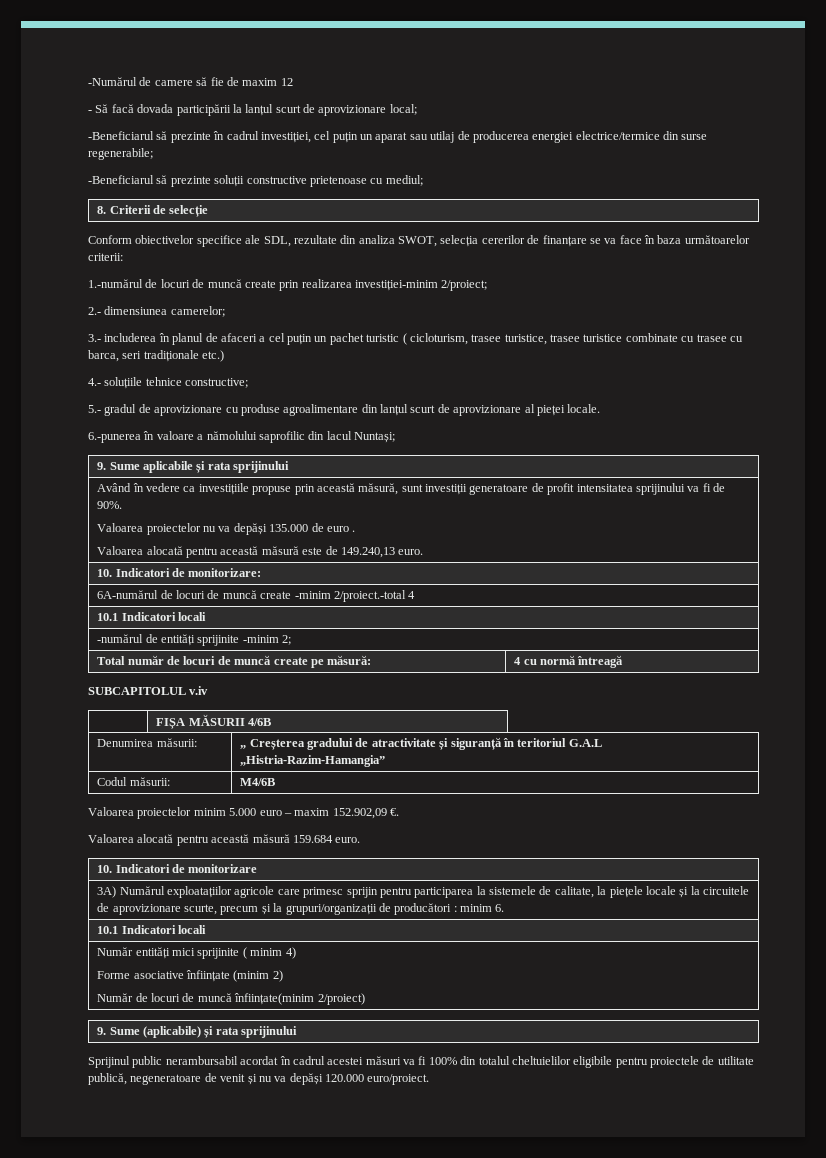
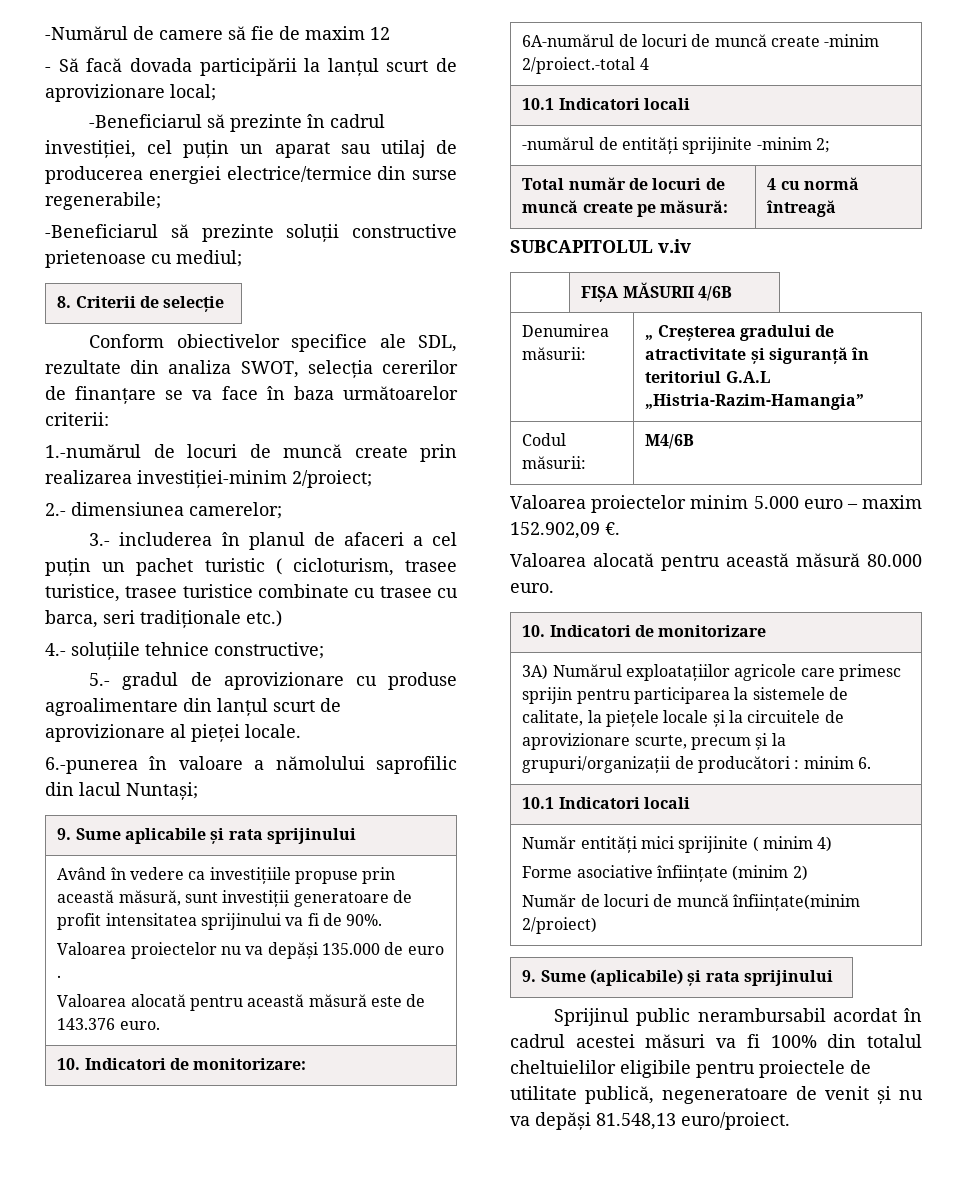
  Având în vedere ca investițiile propuse prin această măsură, sunt investiții generatoare de profit intensitatea sprijinului va fi de 90%.
  Valoarea proiectelor nu va depăși 135.000 de euro .
- Valoarea alocată pentru această măsură este de 149.240,13 euro.
+ Valoarea alocată pentru această măsură este de 143.376 euro.
- Valoarea alocată pentru această măsură 159.684 euro.
+ Valoarea alocată pentru această măsură 80.000 euro.
- Sprijinul public nerambursabil acordat în cadrul acestei măsuri va fi 100% din totalul cheltuielilor eligibile pentru proiectele de utilitate publică, negeneratoare de venit și nu va depăși 120.000 euro/proiect.
+ Sprijinul public nerambursabil acordat în cadrul acestei măsuri va fi 100% din totalul cheltuielilor eligibile pentru proiectele de utilitate publică, negeneratoare de venit și nu va depăși 81.548,13 euro/proiect.

